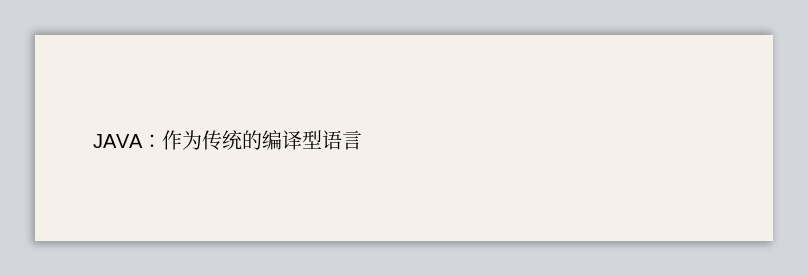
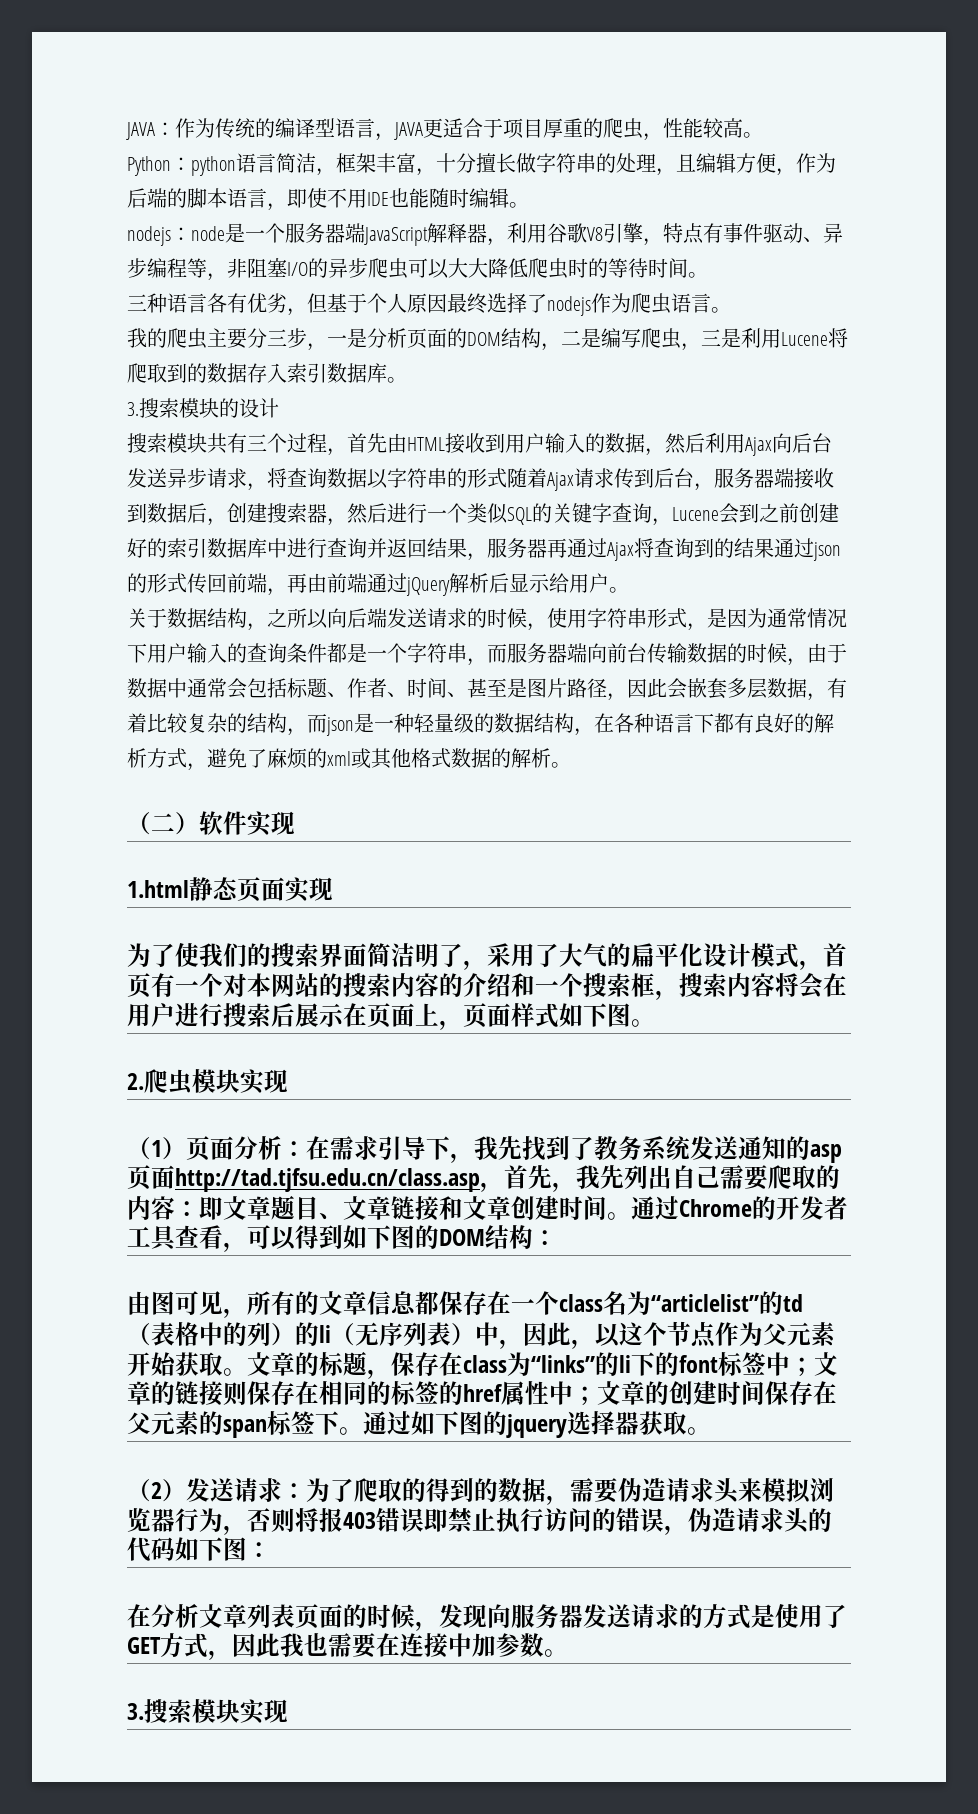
- JAVA：作为传统的编译型语言
+ JAVA：作为传统的编译型语言，JAVA更适合于项目厚重的爬虫，性能较高。
+ Python：python语言简洁，框架丰富，十分擅长做字符串的处理，且编辑方便，作为后端的脚本语言，即使不用IDE也能随时编辑。
+ nodejs：node是一个服务器端JavaScript解释器，利用谷歌V8引擎，特点有事件驱动、异步编程等，非阻塞I/O的异步爬虫可以大大降低爬虫时的等待时间。
+ 三种语言各有优劣，但基于个人原因最终选择了nodejs作为爬虫语言。
+ 我的爬虫主要分三步，一是分析页面的DOM结构，二是编写爬虫，三是利用Lucene将爬取到的数据存入索引数据库。
+ 3.搜索模块的设计
+ 搜索模块共有三个过程，首先由HTML接收到用户输入的数据，然后利用Ajax向后台发送异步请求，将查询数据以字符串的形式随着Ajax请求传到后台，服务器端接收到数据后，创建搜索器，然后进行一个类似SQL的关键字查询，Lucene会到之前创建好的索引数据库中进行查询并返回结果，服务器再通过Ajax将查询到的结果通过json的形式传回前端，再由前端通过jQuery解析后显示给用户。
+ 关于数据结构，之所以向后端发送请求的时候，使用字符串形式，是因为通常情况下用户输入的查询条件都是一个字符串，而服务器端向前台传输数据的时候，由于数据中通常会包括标题、作者、时间、甚至是图片路径，因此会嵌套多层数据，有着比较复杂的结构，而json是一种轻量级的数据结构，在各种语言下都有良好的解析方式，避免了麻烦的xml或其他格式数据的解析。
+ （二）软件实现
+ 1.html静态页面实现
+ 为了使我们的搜索界面简洁明了，采用了大气的扁平化设计模式，首页有一个对本网站的搜索内容的介绍和一个搜索框，搜索内容将会在用户进行搜索后展示在页面上，页面样式如下图。
+ 2.爬虫模块实现
+ （1）页面分析：在需求引导下，我先找到了教务系统发送通知的asp页面http://tad.tjfsu.edu.cn/class.asp，首先，我先列出自己需要爬取的内容：即文章题目、文章链接和文章创建时间。通过Chrome的开发者工具查看，可以得到如下图的DOM结构：
+ 由图可见，所有的文章信息都保存在一个class名为“articlelist”的td（表格中的列）的li（无序列表）中，因此，以这个节点作为父元素开始获取。文章的标题，保存在class为“links”的li下的font标签中；文章的链接则保存在相同的标签的href属性中；文章的创建时间保存在父元素的span标签下。通过如下图的jquery选择器获取。
+ （2）发送请求：为了爬取的得到的数据，需要伪造请求头来模拟浏览器行为，否则将报403错误即禁止执行访问的错误，伪造请求头的代码如下图：
+ 在分析文章列表页面的时候，发现向服务器发送请求的方式是使用了GET方式，因此我也需要在连接中加参数。
+ 3.搜索模块实现

